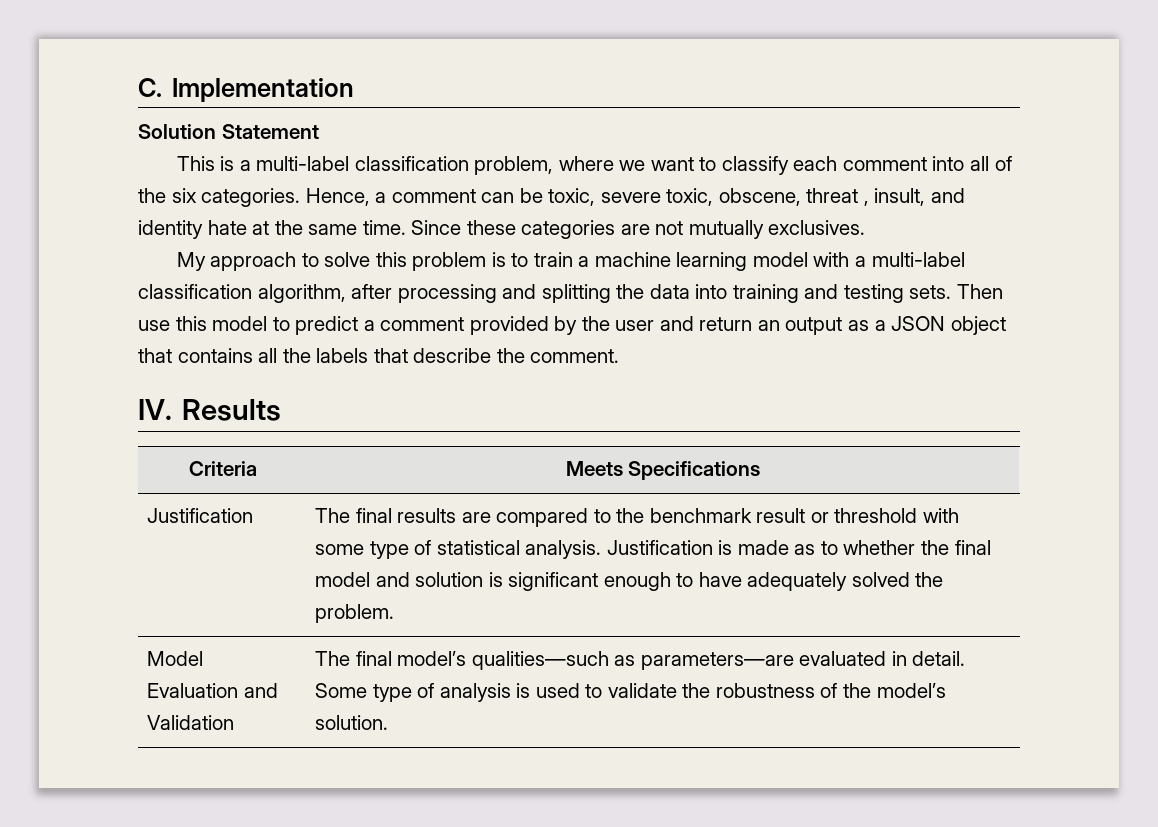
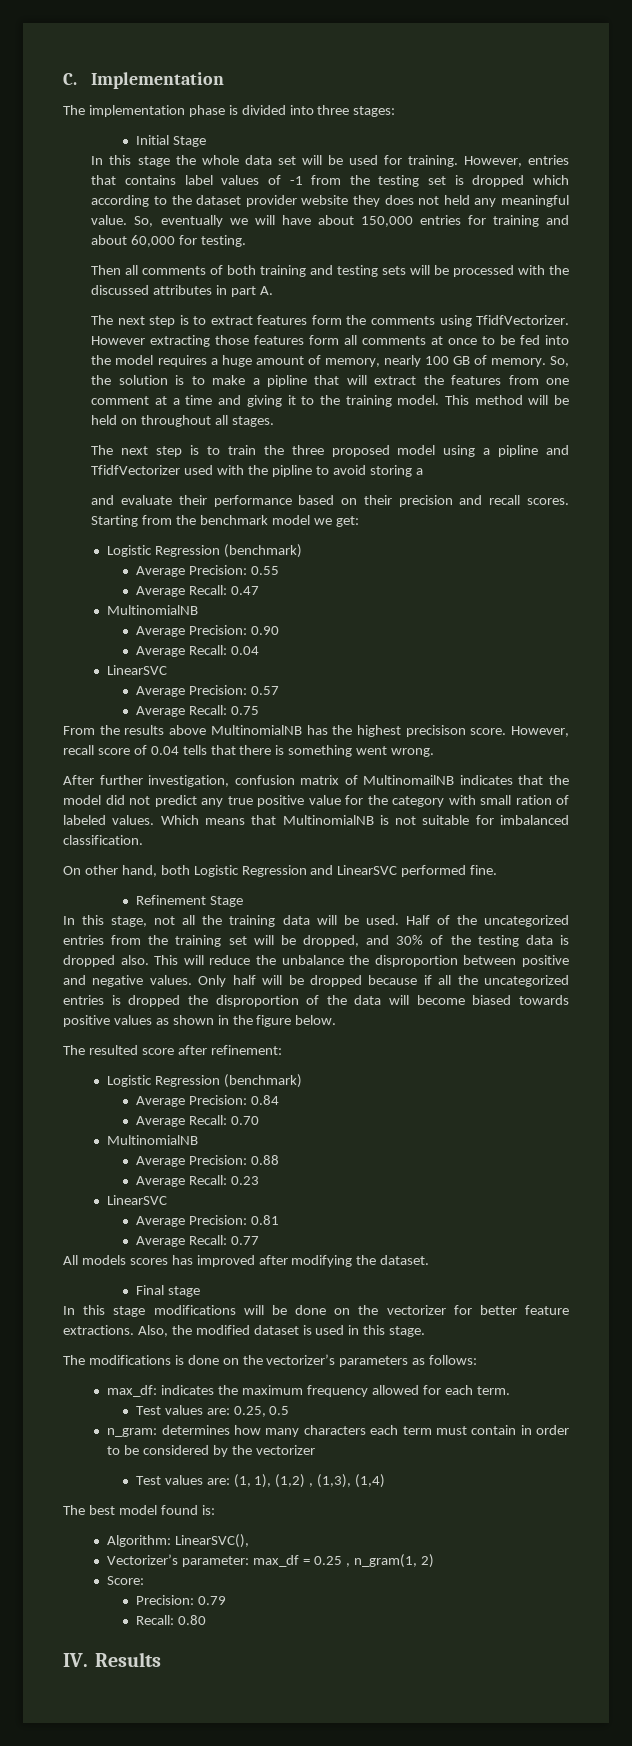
- Solution Statement
- This is a multi-label classification problem, where we want to classify each comment into all of the six categories. Hence, a comment can be toxic, severe toxic, obscene, threat , insult, and identity hate at the same time. Since these categories are not mutually exclusives.
- My approach to solve this problem is to train a machine learning model with a multi-label classification algorithm, after processing and splitting the data into training and testing sets. Then use this model to predict a comment provided by the user and return an output as a JSON object that contains all the labels that describe the comment.
+ The implementation phase is divided into three stages:
+ Initial Stage
+ In this stage the whole data set will be used for training. However, entries that contains label values of -1 from the testing set is dropped which according to the dataset provider website they does not held any meaningful value. So, eventually we will have about 150,000 entries for training and about 60,000 for testing.
+ Then all comments of both training and testing sets will be processed with the discussed attributes in part A.
+ The next step is to extract features form the comments using TfidfVectorizer. However extracting those features form all comments at once to be fed into the model requires a huge amount of memory, nearly 100 GB of memory. So, the solution is to make a pipline that will extract the features from one comment at a time and giving it to the training model. This method will be held on throughout all stages.
+ The next step is to train the three proposed model using a pipline and TfidfVectorizer used with the pipline to avoid storing a
+ and evaluate their performance based on their precision and recall scores. Starting from the benchmark model we get:
+ Logistic Regression (benchmark)
+ Average Precision: 0.55
+ Average Recall: 0.47
+ MultinomialNB
+ Average Precision: 0.90
+ Average Recall: 0.04
+ LinearSVC
+ Average Precision: 0.57
+ Average Recall: 0.75
+ From the results above MultinomialNB has the highest precisison score. However, recall score of 0.04 tells that there is something went wrong.
+ After further investigation, confusion matrix of MultinomailNB indicates that the model did not predict any true positive value for the category with small ration of labeled values. Which means that MultinomialNB is not suitable for imbalanced classification.
+ On other hand, both Logistic Regression and LinearSVC performed fine.
+ Refinement Stage
+ In this stage, not all the training data will be used. Half of the uncategorized entries from the training set will be dropped, and 30% of the testing data is dropped also. This will reduce the unbalance the disproportion between positive and negative values. Only half will be dropped because if all the uncategorized entries is dropped the disproportion of the data will become biased towards positive values as shown in the figure below.
+ The resulted score after refinement:
+ Logistic Regression (benchmark)
+ Average Precision: 0.84
+ Average Recall: 0.70
+ MultinomialNB
+ Average Precision: 0.88
+ Average Recall: 0.23
+ LinearSVC
+ Average Precision: 0.81
+ Average Recall: 0.77
+ All models scores has improved after modifying the dataset.
+ Final stage
+ In this stage modifications will be done on the vectorizer for better feature extractions. Also, the modified dataset is used in this stage.
+ The modifications is done on the vectorizer’s parameters as follows:
+ max_df: indicates the maximum frequency allowed for each term.
+ Test values are: 0.25, 0.5
+ n_gram: determines how many characters each term must contain in order to be considered by the vectorizer
+ Test values are: (1, 1), (1,2) , (1,3), (1,4)
+ The best model found is:
+ Algorithm: LinearSVC(),
+ Vectorizer’s parameter: max_df = 0.25 , n_gram(1, 2)
+ Score:
+ Precision: 0.79
+ Recall: 0.80
  IV. Results
- Criteria | Meets Specifications
- Justification | The final results are compared to the benchmark result or threshold with some type of statistical analysis. Justification is made as to whether the final model and solution is significant enough to have adequately solved the problem.
- Model Evaluation and Validation | The final model’s qualities—such as parameters—are evaluated in detail. Some type of analysis is used to validate the robustness of the model’s solution.

